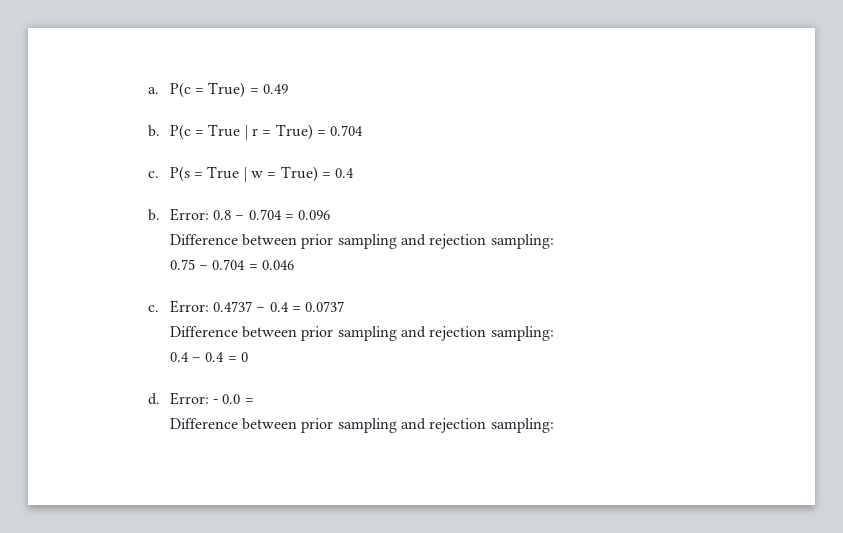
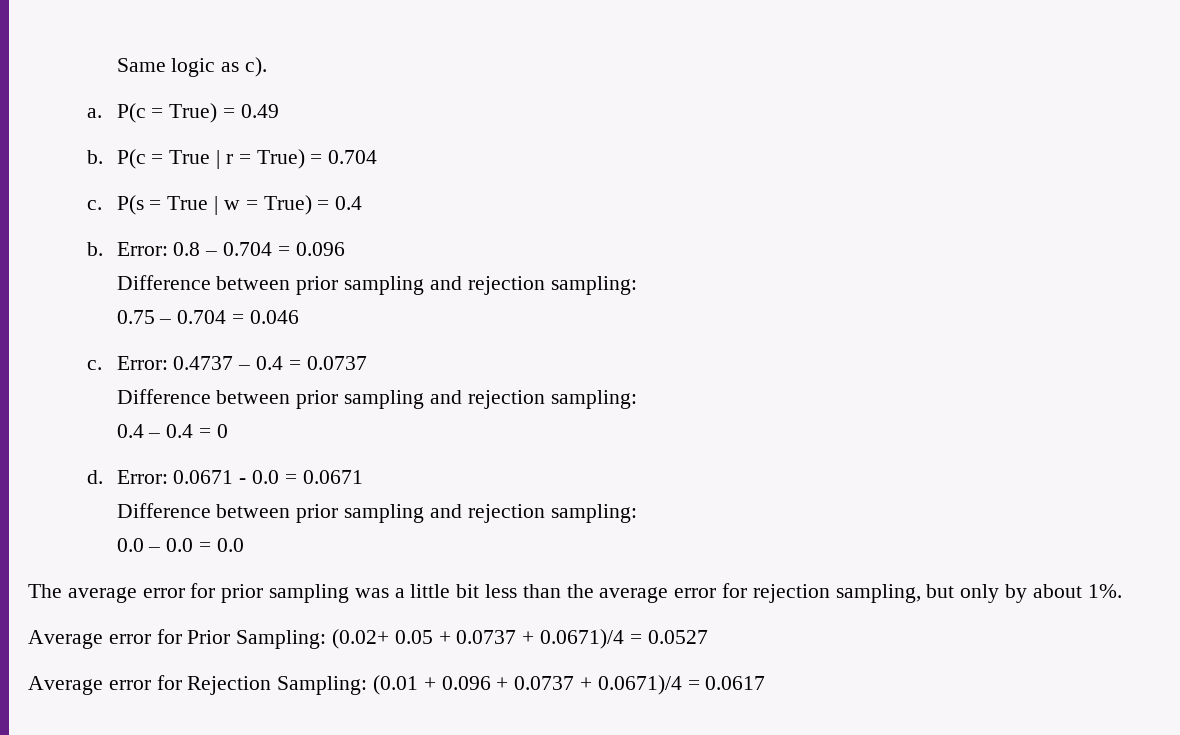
+ Same logic as c).
- Error: - 0.0 =
+ Error: 0.0671 - 0.0 = 0.0671
  Difference between prior sampling and rejection sampling:
+ 0.0 – 0.0 = 0.0
+ The average error for prior sampling was a little bit less than the average error for rejection sampling, but only by about 1%.
+ Average error for Prior Sampling: (0.02+ 0.05 + 0.0737 + 0.0671)/4 = 0.0527
+ Average error for Rejection Sampling: (0.01 + 0.096 + 0.0737 + 0.0671)/4 = 0.0617

